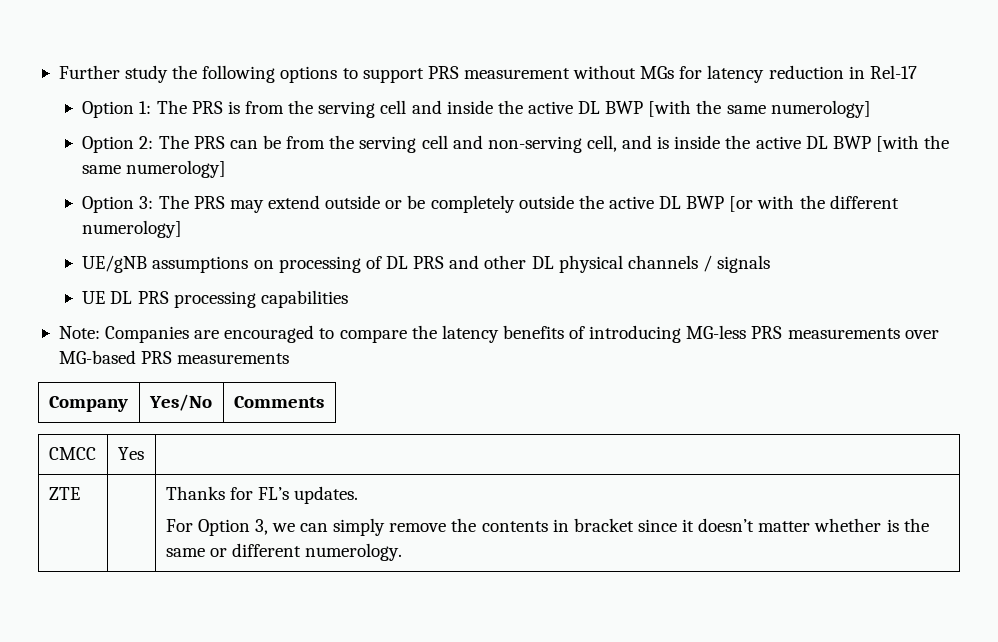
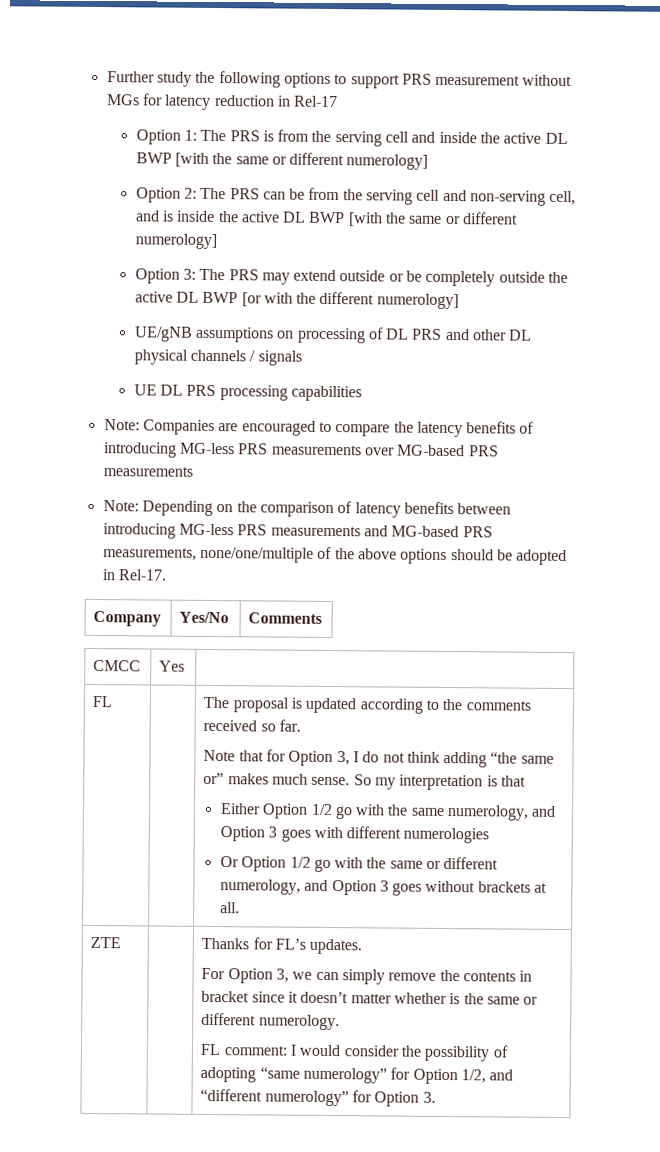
- Option 1: The PRS is from the serving cell and inside the active DL BWP [with the same numerology]
+ Option 1: The PRS is from the serving cell and inside the active DL BWP [with the same or different numerology]
- Option 2: The PRS can be from the serving cell and non-serving cell, and is inside the active DL BWP [with the same numerology]
+ Option 2: The PRS can be from the serving cell and non-serving cell, and is inside the active DL BWP [with the same or different numerology]
+ Note: Depending on the comparison of latency benefits between introducing MG-less PRS measurements and MG-based PRS measurements, none/one/multiple of the above options should be adopted in Rel-17.
+ FL | | The proposal is updated according to the comments received so far.
+ Note that for Option 3, I do not think adding “the same or” makes much sense. So my interpretation is that
+ Either Option 1/2 go with the same numerology, and Option 3 goes with different numerologies
+ Or Option 1/2 go with the same or different numerology, and Option 3 goes without brackets at all.
+ FL comment: I would consider the possibility of adopting “same numerology” for Option 1/2, and “different numerology” for Option 3.

